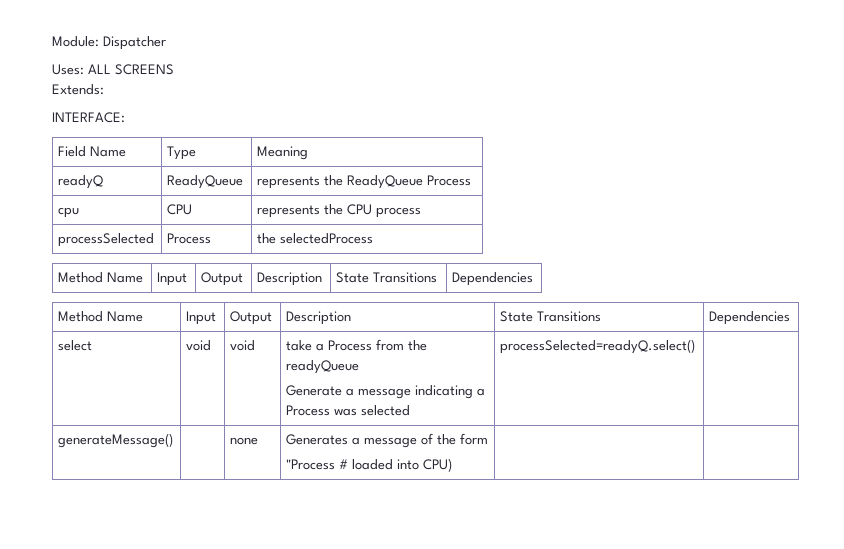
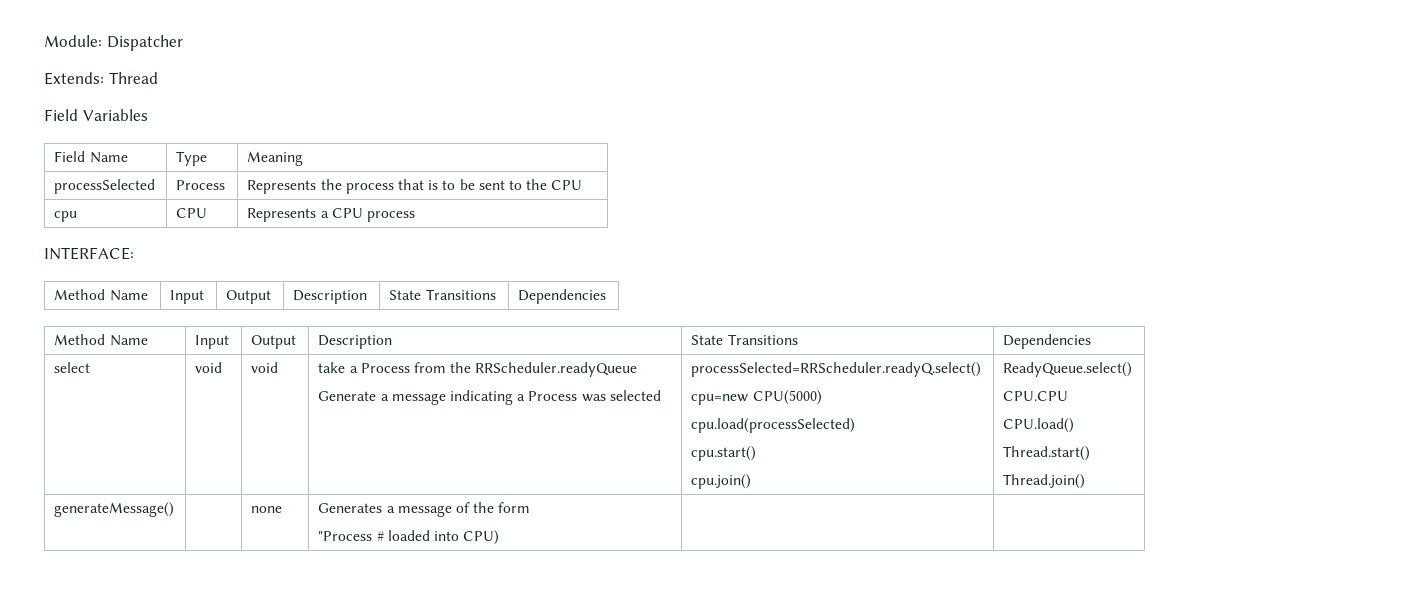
- Uses: ALL SCREENS
- Extends:
- INTERFACE:
+ Extends: Thread
+ Field Variables
- readyQ | ReadyQueue | represents the ReadyQueue Process
+ processSelected | Process | Represents the process that is to be sent to the CPU
- cpu | CPU | represents the CPU process
+ cpu | CPU | Represents a CPU process
- processSelected | Process | the selectedProcess
+ INTERFACE:
- select | void | void | take a Process from the readyQueue
- Generate a message indicating a Process was selected | processSelected=readyQ.select() |
+ select | void | void | take a Process from the RRScheduler.readyQueue
+ Generate a message indicating a Process was selected | processSelected=RRScheduler.readyQ.select()
+ cpu=new CPU(5000)
+ cpu.load(processSelected)
+ cpu.start()
+ cpu.join() | ReadyQueue.select()
+ CPU.CPU
+ CPU.load()
+ Thread.start()
+ Thread.join()

